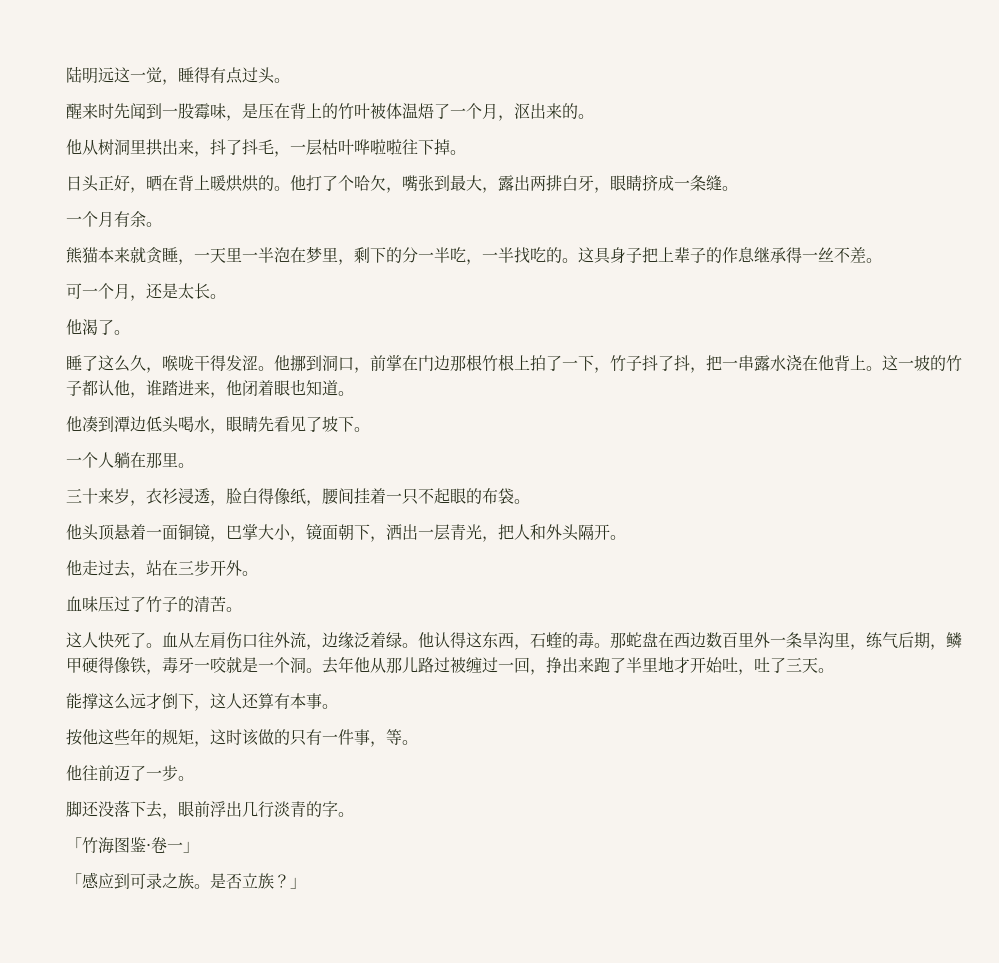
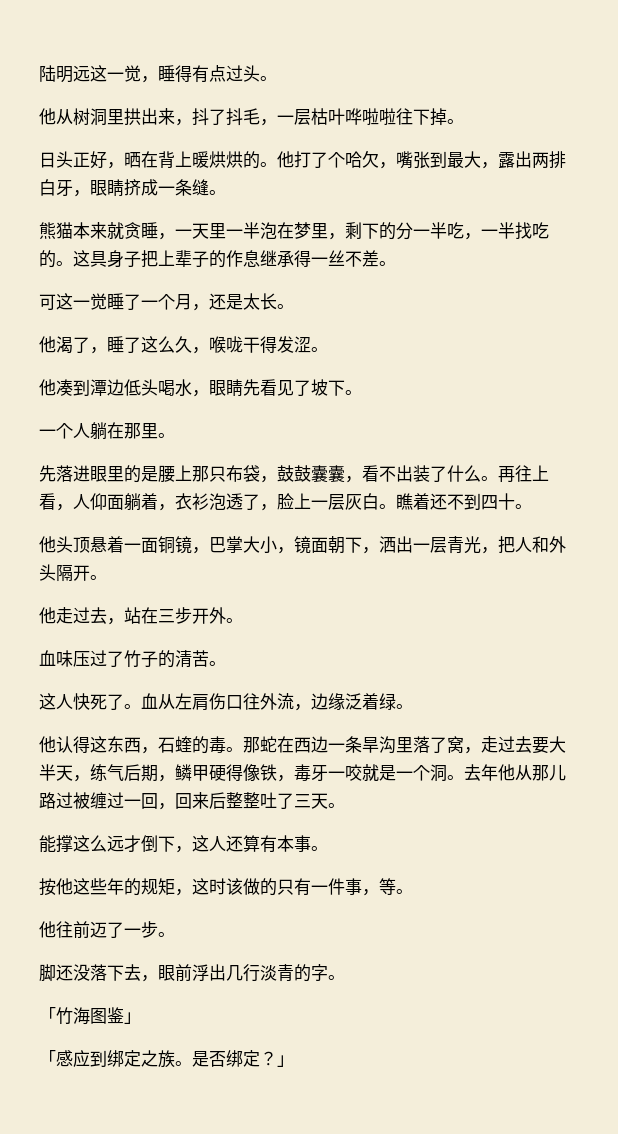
- 醒来时先闻到一股霉味，是压在背上的竹叶被体温焐了一个月，沤出来的。
- 一个月有余。
- 可一个月，还是太长。
+ 可这一觉睡了一个月，还是太长。
- 他渴了。
- 睡了这么久，喉咙干得发涩。他挪到洞口，前掌在门边那根竹根上拍了一下，竹子抖了抖，把一串露水浇在他背上。这一坡的竹子都认他，谁踏进来，他闭着眼也知道。
+ 他渴了，睡了这么久，喉咙干得发涩。
- 三十来岁，衣衫浸透，脸白得像纸，腰间挂着一只不起眼的布袋。
+ 先落进眼里的是腰上那只布袋，鼓鼓囊囊，看不出装了什么。再往上看，人仰面躺着，衣衫泡透了，脸上一层灰白。瞧着还不到四十。
- 血从左肩伤口往外流，边缘泛着绿。他认得这东西，石蝰的毒。
+ 血从左肩伤口往外流，边缘泛着绿。
+ 他认得这东西，石蝰的毒。
- 那蛇盘在西边数百里外一条旱沟里，练气后期，鳞甲硬得像铁，毒牙一咬就是一个洞。
+ 那蛇在西边一条旱沟里落了窝，走过去要大半天，练气后期，鳞甲硬得像铁，毒牙一咬就是一个洞。
- 去年他从那儿路过被缠过一回，挣出来跑了半里地才开始吐，吐了三天。
+ 去年他从那儿路过被缠过一回，回来后整整吐了三天。
- 「竹海图鉴·卷一」
+ 「竹海图鉴」
- 「感应到可录之族。
+ 「感应到绑定之族。
- 是否立族？」
+ 是否绑定？」

